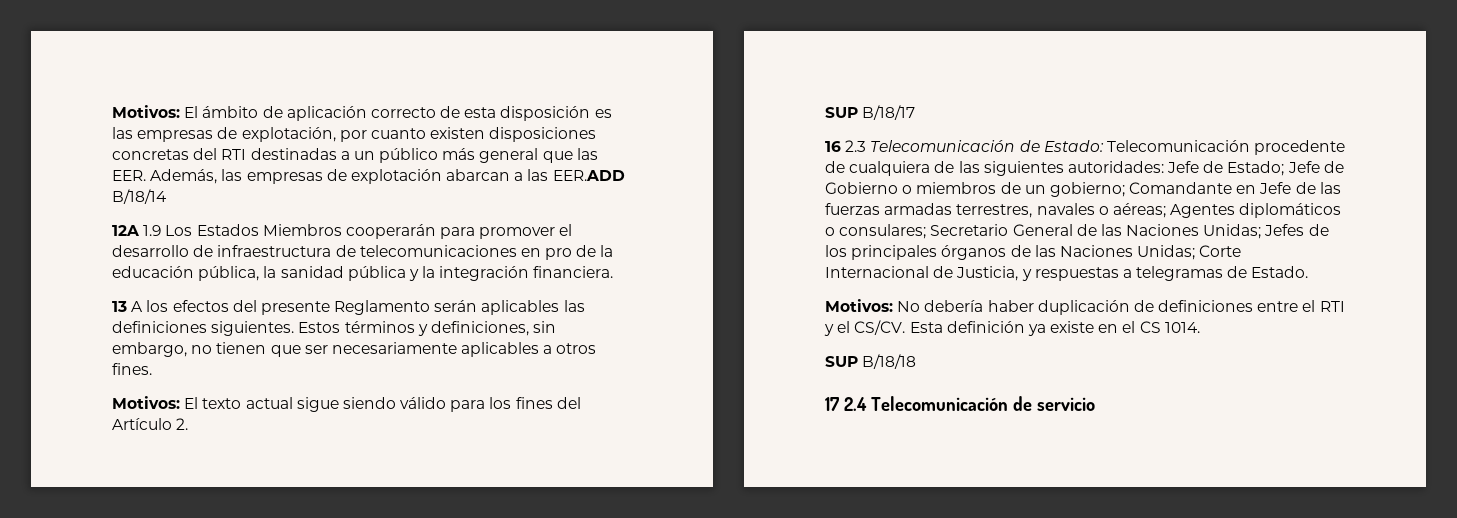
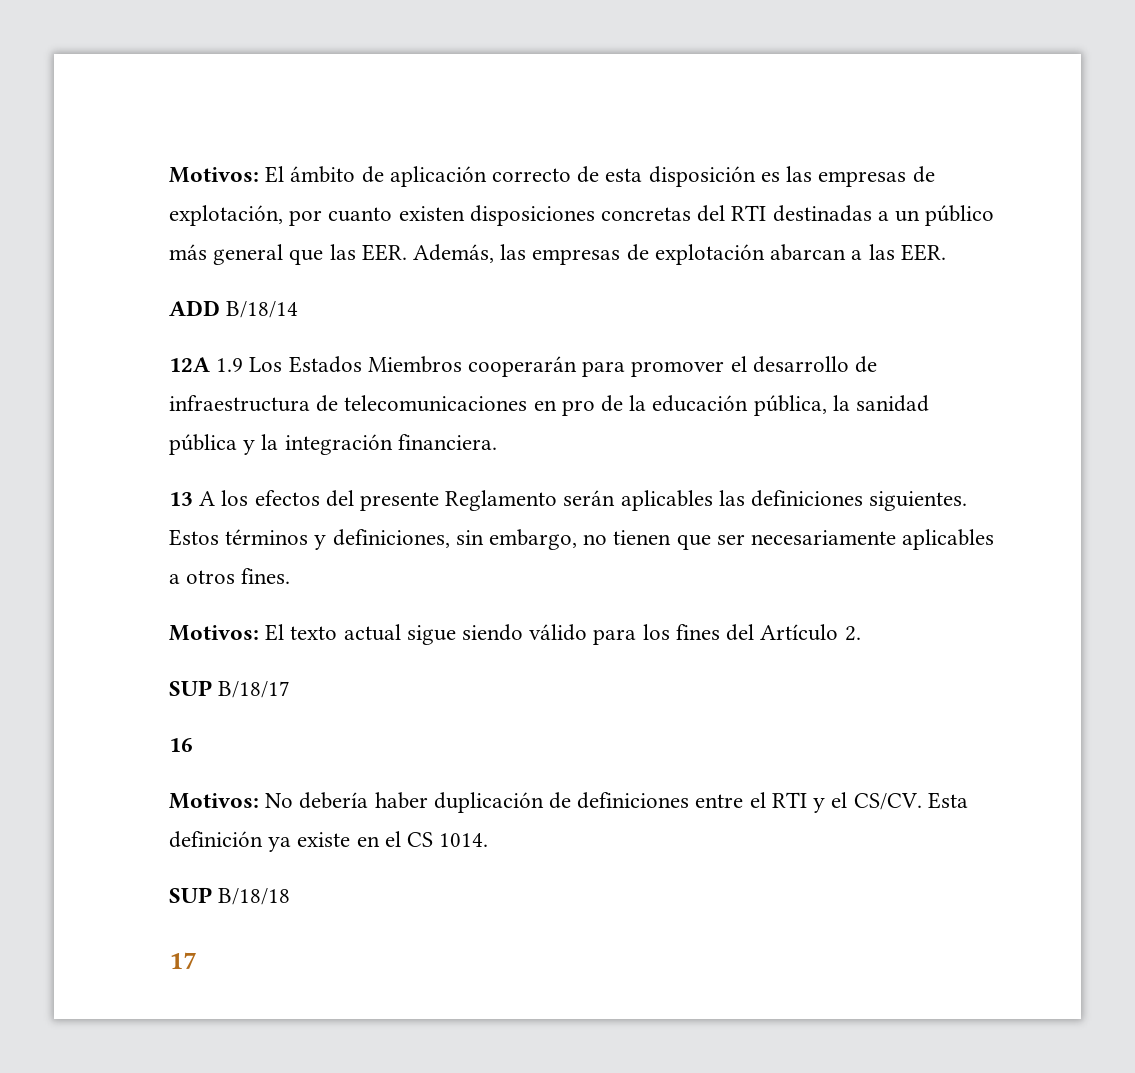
- Motivos: El ámbito de aplicación correcto de esta disposición es las empresas de explotación, por cuanto existen disposiciones concretas del RTI destinadas a un público más general que las EER. Además, las empresas de explotación abarcan a las EER.ADD B/18/14
+ Motivos: El ámbito de aplicación correcto de esta disposición es las empresas de explotación, por cuanto existen disposiciones concretas del RTI destinadas a un público más general que las EER. Además, las empresas de explotación abarcan a las EER.
+ ADD B/18/14
- 16 2.3 Telecomunicación de Estado: Telecomunicación procedente de cualquiera de las siguientes autoridades: Jefe de Estado; Jefe de Gobierno o miembros de un gobierno; Comandante en Jefe de las fuerzas armadas terrestres, navales o aéreas; Agentes diplomáticos o consulares; Secretario General de las Naciones Unidas; Jefes de los principales órganos de las Naciones Unidas; Corte Internacional de Justicia, y respuestas a telegramas de Estado.
+ 16
- 17 2.4 Telecomunicación de servicio
+ 17

